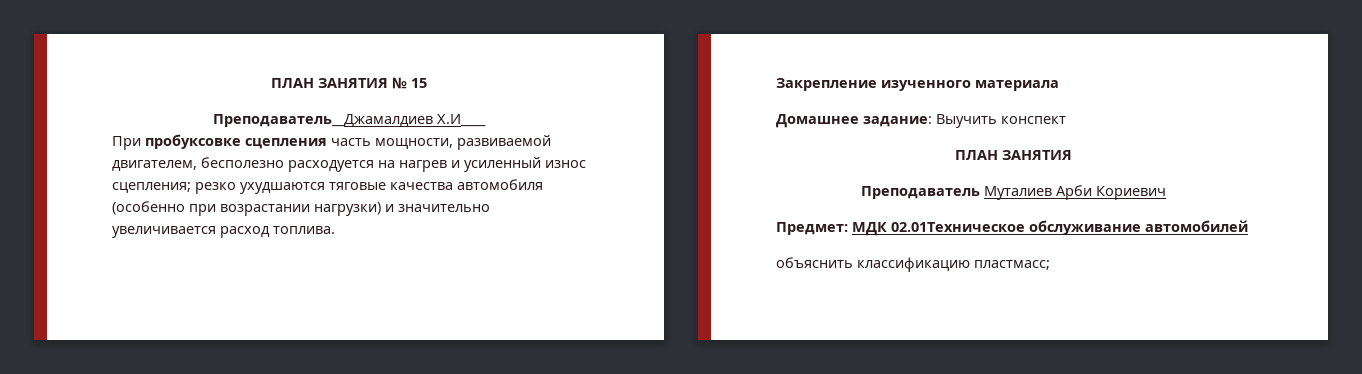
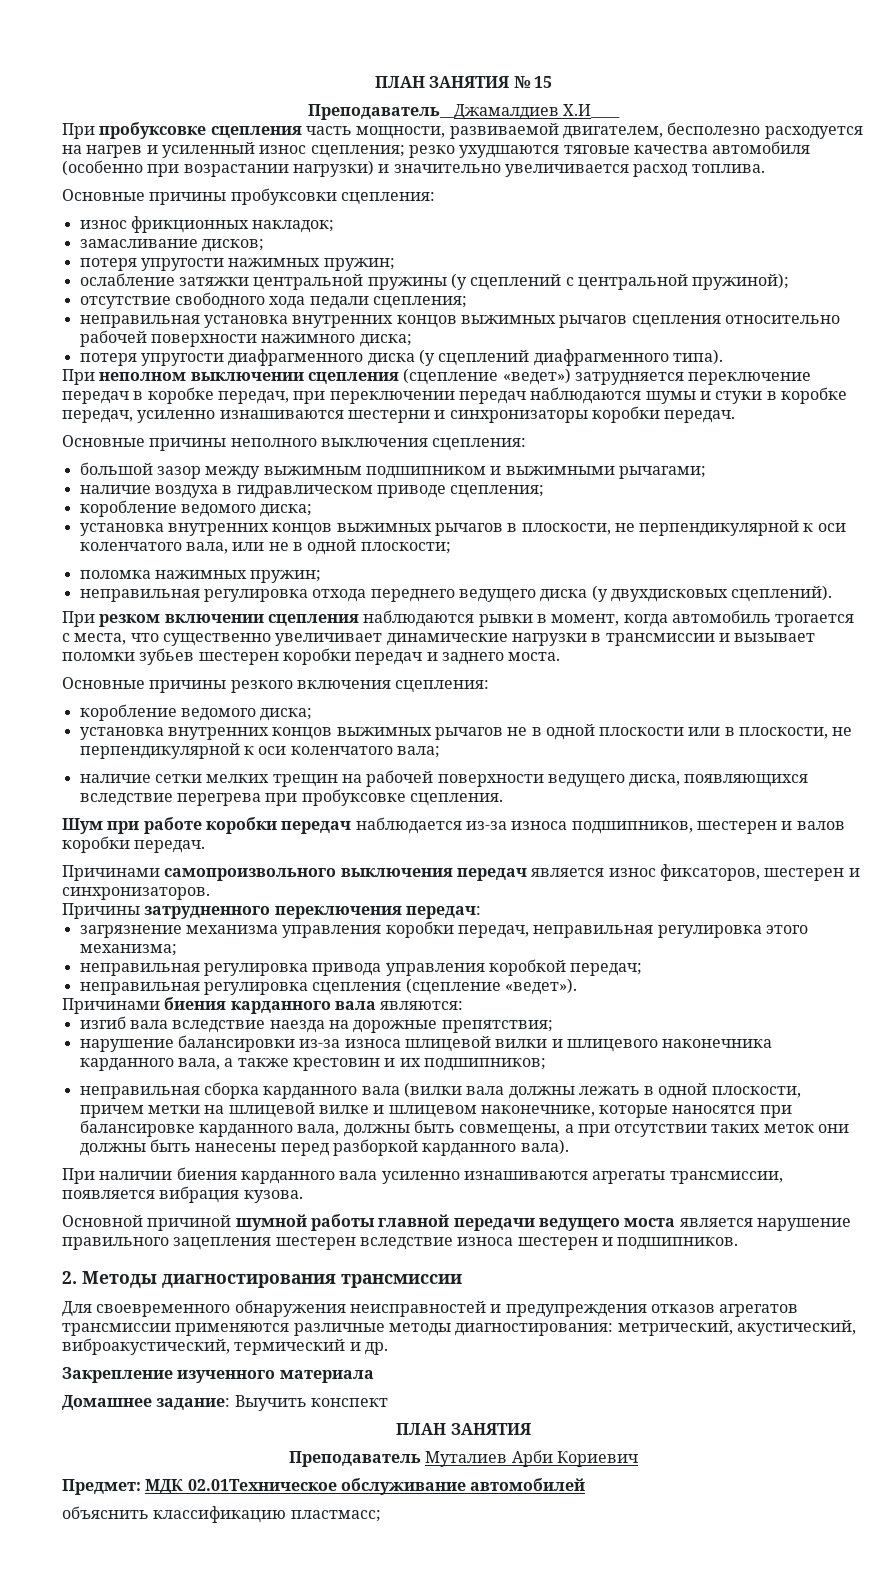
+ Основные причины пробуксовки сцепления:
+ износ фрикционных накладок;
+ замасливание дисков;
+ потеря упругости нажимных пружин;
+ ослабление затяжки центральной пружины (у сцеплений с центральной пружиной);
+ отсутствие свободного хода педали сцепления;
+ неправильная установка внутренних концов выжимных рычагов сцепления относительно рабочей поверхности нажимного диска;
+ потеря упругости диафрагменного диска (у сцеплений диафрагменного типа).
+ При неполном выключении сцепления (сцепление «ведет») затрудняется переключение передач в коробке передач, при переключении передач наблюдаются шумы и стуки в коробке передач, усиленно изнашиваются шестерни и синхронизаторы коробки передач.
+ Основные причины неполного выключения сцепления:
+ большой зазор между выжимным подшипником и выжимными рычагами;
+ наличие воздуха в гидравлическом приводе сцепления;
+ коробление ведомого диска;
+ установка внутренних концов выжимных рычагов в плоскости, не перпендикулярной к оси коленчатого вала, или не в одной плоскости;
+ поломка нажимных пружин;
+ неправильная регулировка отхода переднего ведущего диска (у двухдисковых сцеплений).
+ При резком включении сцепления наблюдаются рывки в момент, когда автомобиль трогается с места, что существенно увеличивает динамические нагрузки в трансмиссии и вызывает поломки зубьев шестерен коробки передач и заднего моста.
+ Основные причины резкого включения сцепления:
+ коробление ведомого диска;
+ установка внутренних концов выжимных рычагов не в одной плоскости или в плоскости, не перпендикулярной к оси коленчатого вала;
+ наличие сетки мелких трещин на рабочей поверхности ведущего диска, появляющихся вследствие перегрева при пробуксовке сцепления.
+ Шум при работе коробки передач наблюдается из-за износа подшипников, шестерен и валов коробки передач.
+ Причинами самопроизвольного выключения передач является износ фиксаторов, шестерен и синхронизаторов.
+ Причины затрудненного переключения передач:
+ загрязнение механизма управления коробки передач, неправильная регулировка этого механизма;
+ неправильная регулировка привода управления коробкой передач;
+ неправильная регулировка сцепления (сцепление «ведет»).
+ Причинами биения карданного вала являются:
+ изгиб вала вследствие наезда на дорожные препятствия;
+ нарушение балансировки из-за износа шлицевой вилки и шлицевого наконечника карданного вала, а также крестовин и их подшипников;
+ неправильная сборка карданного вала (вилки вала должны лежать в одной плоскости, причем метки на шлицевой вилке и шлицевом наконечнике, которые наносятся при балансировке карданного вала, должны быть совмещены, а при отсутствии таких меток они должны быть нанесены перед разборкой карданного вала).
+ При наличии биения карданного вала усиленно изнашиваются агрегаты трансмиссии, появляется вибрация кузова.
+ Основной причиной шумной работы главной передачи ведущего моста является нарушение правильного зацепления шестерен вследствие износа шестерен и подшипников.
+ 2. Методы диагностирования трансмиссии
+ Для своевременного обнаружения неисправностей и предупреждения отказов агрегатов трансмиссии применяются различные методы диагностирования: метрический, акустический, виброакустический, термический и др.

